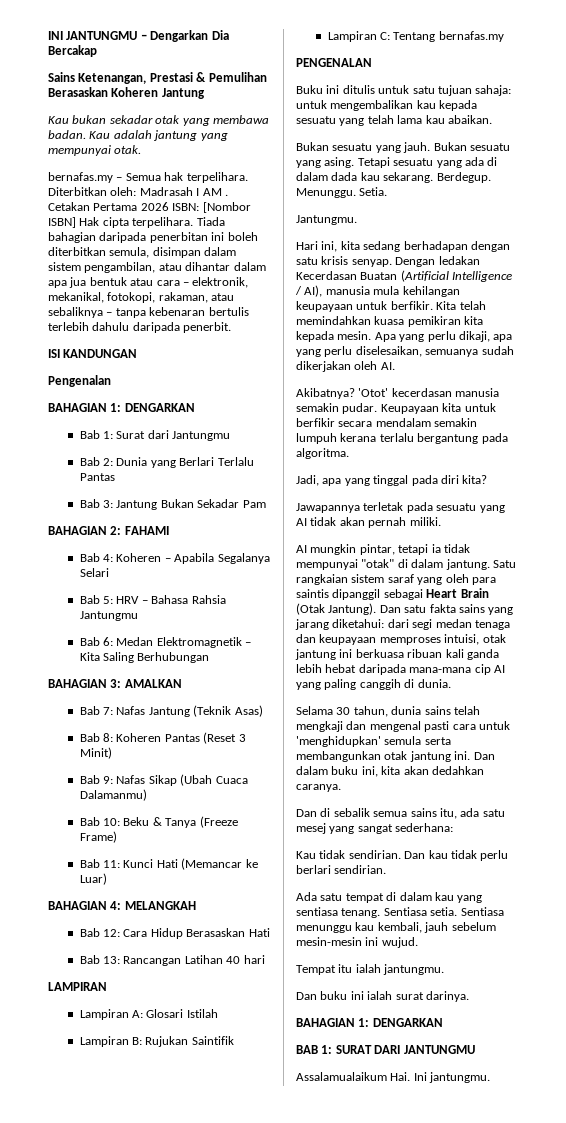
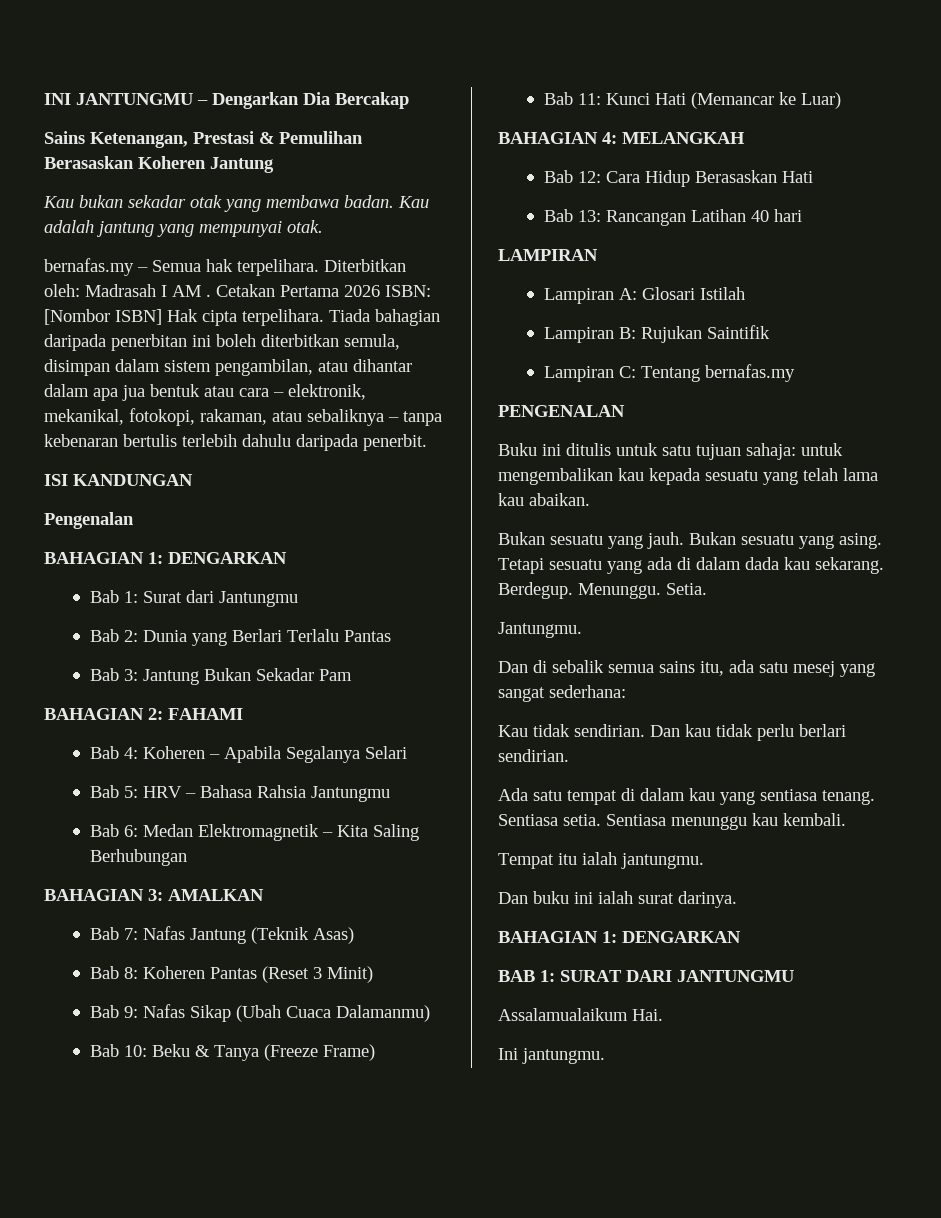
- Hari ini, kita sedang berhadapan dengan satu krisis senyap. Dengan ledakan Kecerdasan Buatan (Artificial Intelligence / AI), manusia mula kehilangan keupayaan untuk berfikir. Kita telah memindahkan kuasa pemikiran kita kepada mesin. Apa yang perlu dikaji, apa yang perlu diselesaikan, semuanya sudah dikerjakan oleh AI.
- Akibatnya? 'Otot' kecerdasan manusia semakin pudar. Keupayaan kita untuk berfikir secara mendalam semakin lumpuh kerana terlalu bergantung pada algoritma.
- Jadi, apa yang tinggal pada diri kita?
- Jawapannya terletak pada sesuatu yang AI tidak akan pernah miliki.
- AI mungkin pintar, tetapi ia tidak mempunyai "otak" di dalam jantung. Satu rangkaian sistem saraf yang oleh para saintis dipanggil sebagai Heart Brain (Otak Jantung). Dan satu fakta sains yang jarang diketahui: dari segi medan tenaga dan keupayaan memproses intuisi, otak jantung ini berkuasa ribuan kali ganda lebih hebat daripada mana-mana cip AI yang paling canggih di dunia.
- Selama 30 tahun, dunia sains telah mengkaji dan mengenal pasti cara untuk 'menghidupkan' semula serta membangunkan otak jantung ini. Dan dalam buku ini, kita akan dedahkan caranya.
- Sentiasa menunggu kau kembali, jauh sebelum mesin-mesin ini wujud.
+ Sentiasa menunggu kau kembali.
- Assalamualaikum Hai. Ini jantungmu.
+ Assalamualaikum Hai.
+ Ini jantungmu.

